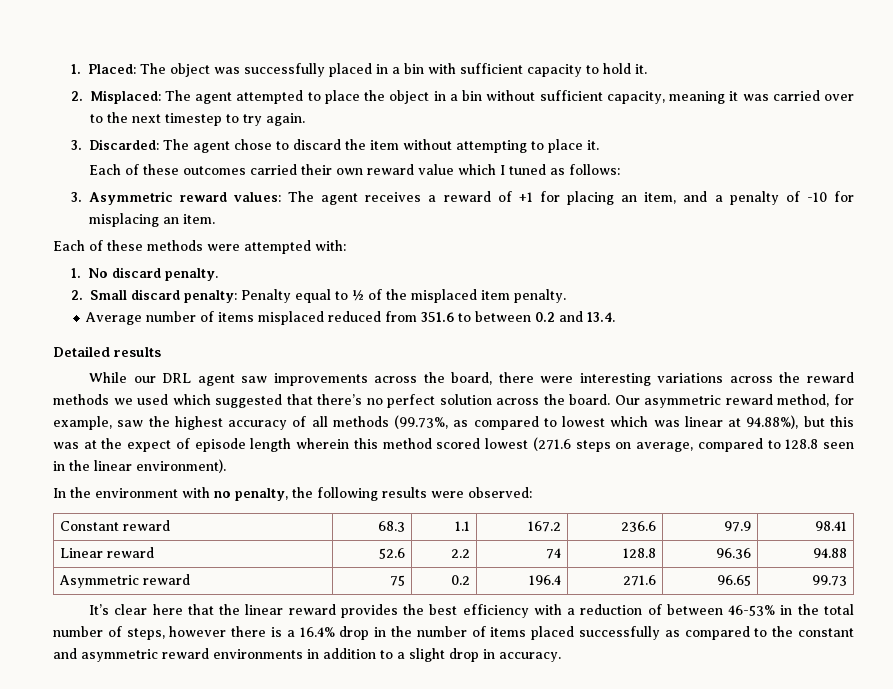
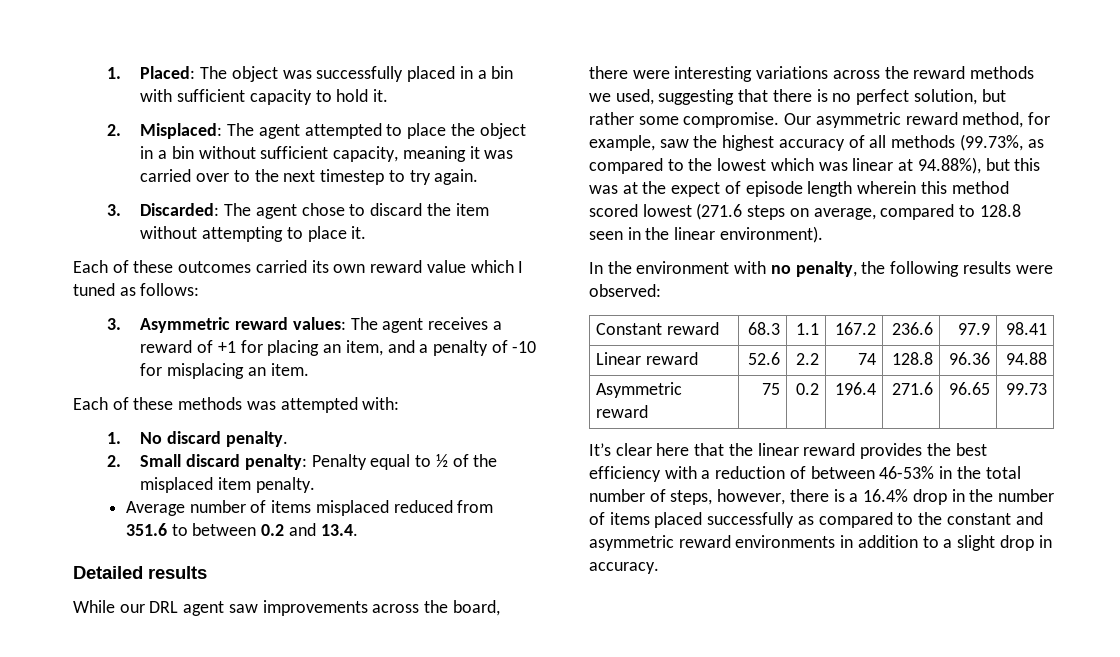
- Each of these outcomes carried their own reward value which I tuned as follows:
+ Each of these outcomes carried its own reward value which I tuned as follows:
- Each of these methods were attempted with:
+ Each of these methods was attempted with:
- While our DRL agent saw improvements across the board, there were interesting variations across the reward methods we used which suggested that there’s no perfect solution across the board.
+ While our DRL agent saw improvements across the board, there were interesting variations across the reward methods we used, suggesting that there is no perfect solution, but rather some compromise.
- Our asymmetric reward method, for example, saw the highest accuracy of all methods (99.73%, as compared to lowest which was linear at 94.88%), but this was at the expect of episode length wherein this method scored lowest (271.6 steps on average, compared to 128.8 seen in the linear environment).
+ Our asymmetric reward method, for example, saw the highest accuracy of all methods (99.73%, as compared to the lowest which was linear at 94.88%), but this was at the expect of episode length wherein this method scored lowest (271.6 steps on average, compared to 128.8 seen in the linear environment).
- It’s clear here that the linear reward provides the best efficiency with a reduction of between 46-53% in the total number of steps, however there is a 16.4% drop in the number of items placed successfully as compared to the constant and asymmetric reward environments in addition to a slight drop in accuracy.
+ It’s clear here that the linear reward provides the best efficiency with a reduction of between 46-53% in the total number of steps, however, there is a 16.4% drop in the number of items placed successfully as compared to the constant and asymmetric reward environments in addition to a slight drop in accuracy.

